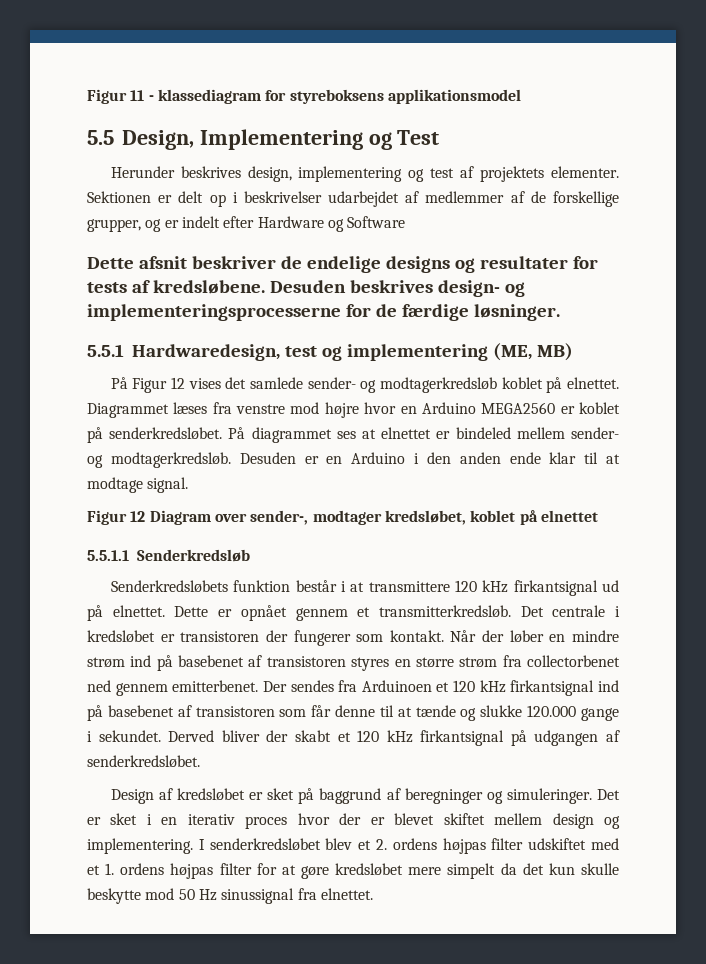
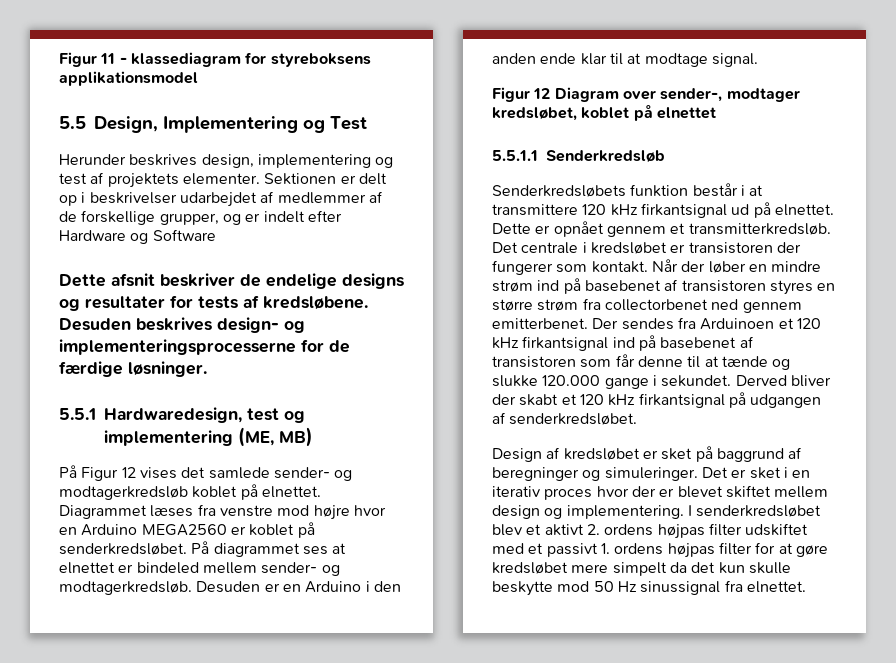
- I senderkredsløbet blev et 2. ordens højpas filter udskiftet med et 1. ordens højpas filter for at gøre kredsløbet mere simpelt da det kun skulle beskytte mod 50 Hz sinussignal fra elnettet.
+ I senderkredsløbet blev et aktivt 2. ordens højpas filter udskiftet med et passivt 1. ordens højpas filter for at gøre kredsløbet mere simpelt da det kun skulle beskytte mod 50 Hz sinussignal fra elnettet.

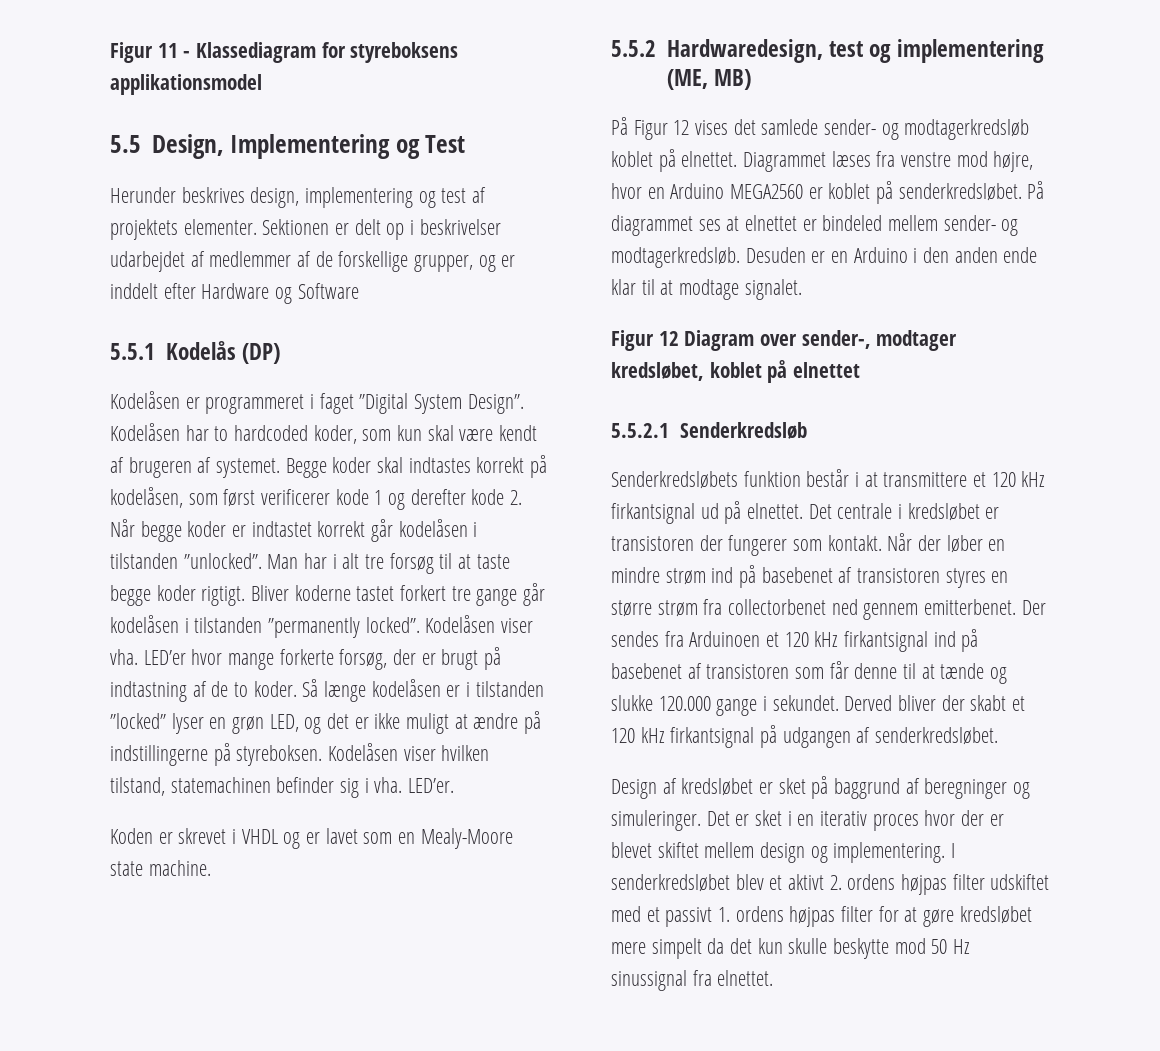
- Figur 11 - klassediagram for styreboksens applikationsmodel
+ Figur 11 - Klassediagram for styreboksens applikationsmodel
- Sektionen er delt op i beskrivelser udarbejdet af medlemmer af de forskellige grupper, og er indelt efter Hardware og Software
+ Sektionen er delt op i beskrivelser udarbejdet af medlemmer af de forskellige grupper, og er inddelt efter Hardware og Software
- Dette afsnit beskriver de endelige designs og resultater for tests af kredsløbene. Desuden beskrives design- og implementeringsprocesserne for de færdige løsninger.
- 5.5.1 Hardwaredesign, test og implementering (ME, MB)
+ 5.5.1 Kodelås (DP)
+ Kodelåsen er programmeret i faget ”Digital System Design”. Kodelåsen har to hardcoded koder, som kun skal være kendt af brugeren af systemet. Begge koder skal indtastes korrekt på kodelåsen, som først verificerer kode 1 og derefter kode 2. Når begge koder er indtastet korrekt går kodelåsen i tilstanden ”unlocked”. Man har i alt tre forsøg til at taste begge koder rigtigt. Bliver koderne tastet forkert tre gange går kodelåsen i tilstanden ”permanently locked”. Kodelåsen viser vha. LED’er hvor mange forkerte forsøg, der er brugt på indtastning af de to koder. Så længe kodelåsen er i tilstanden ”locked” lyser en grøn LED, og det er ikke muligt at ændre på indstillingerne på styreboksen. Kodelåsen viser hvilken tilstand, statemachinen befinder sig i vha. LED’er.
+ Koden er skrevet i VHDL og er lavet som en Mealy-Moore state machine.
+ 5.5.2 Hardwaredesign, test og implementering (ME, MB)
- Diagrammet læses fra venstre mod højre hvor en Arduino MEGA2560 er koblet på senderkredsløbet.
+ Diagrammet læses fra venstre mod højre, hvor en Arduino MEGA2560 er koblet på senderkredsløbet.
- Desuden er en Arduino i den anden ende klar til at modtage signal.
+ Desuden er en Arduino i den anden ende klar til at modtage signalet.
- 5.5.1.1 Senderkredsløb
+ 5.5.2.1 Senderkredsløb
- Senderkredsløbets funktion består i at transmittere 120 kHz firkantsignal ud på elnettet.
+ Senderkredsløbets funktion består i at transmittere et 120 kHz firkantsignal ud på elnettet.
- Dette er opnået gennem et transmitterkredsløb.

